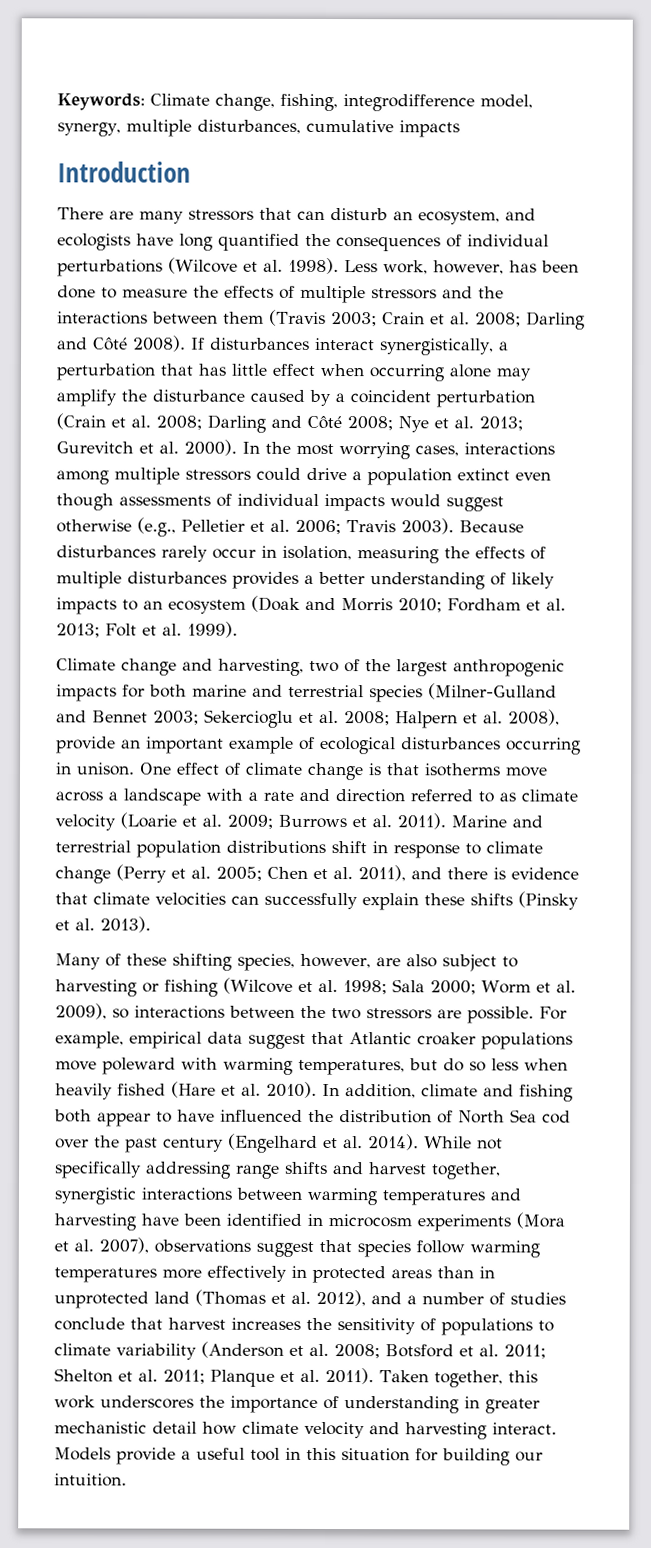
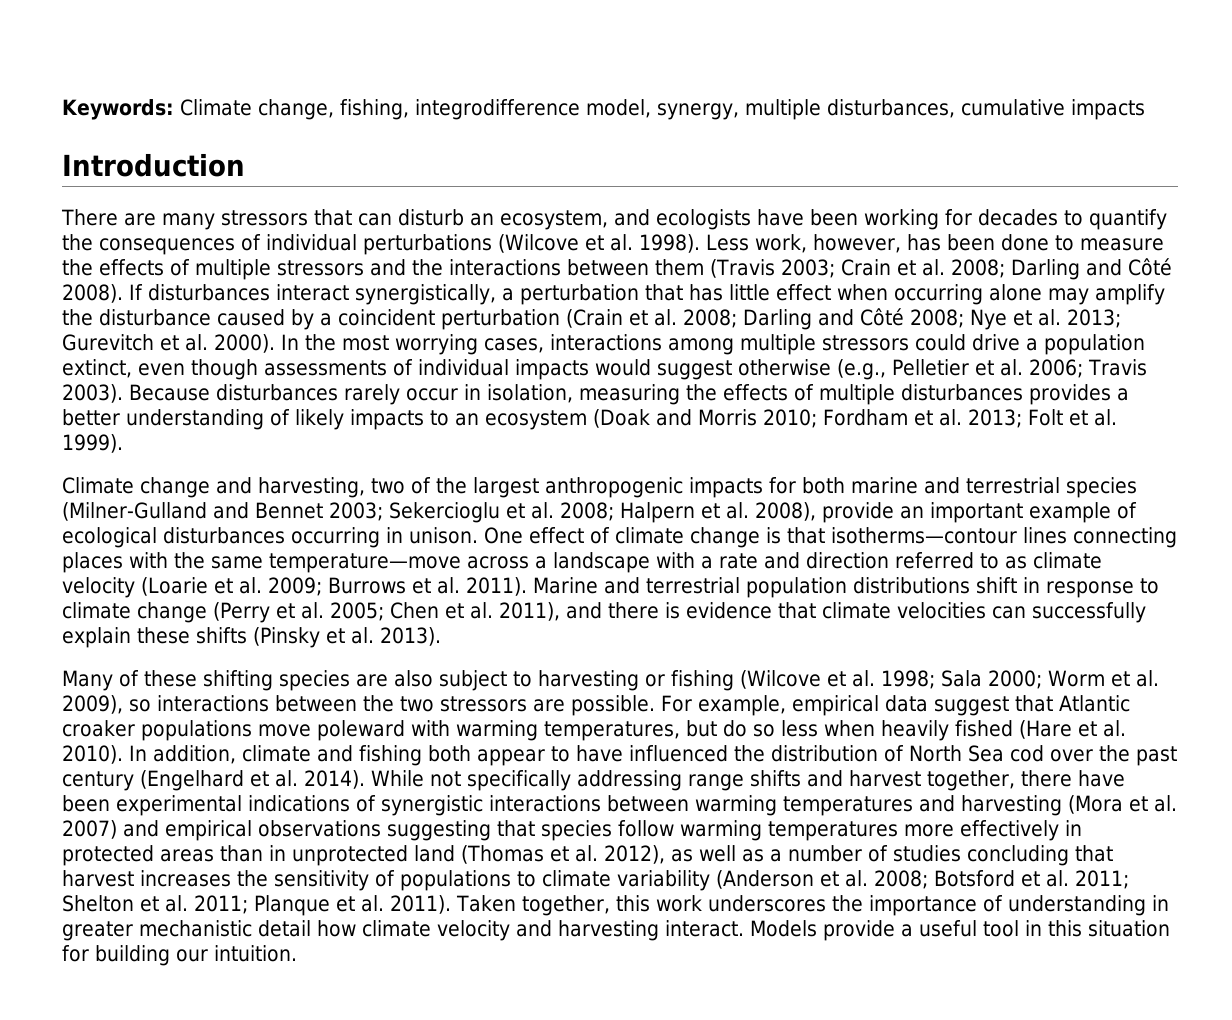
- There are many stressors that can disturb an ecosystem, and ecologists have long quantified the consequences of individual perturbations (Wilcove et al. 1998).
+ There are many stressors that can disturb an ecosystem, and ecologists have been working for decades to quantify the consequences of individual perturbations (Wilcove et al. 1998).
- In the most worrying cases, interactions among multiple stressors could drive a population extinct even though assessments of individual impacts would suggest otherwise (e.g., Pelletier et al. 2006; Travis 2003).
+ In the most worrying cases, interactions among multiple stressors could drive a population extinct, even though assessments of individual impacts would suggest otherwise (e.g., Pelletier et al. 2006; Travis 2003).
- One effect of climate change is that isotherms move across a landscape with a rate and direction referred to as climate velocity (Loarie et al. 2009; Burrows et al. 2011).
+ One effect of climate change is that isotherms—contour lines connecting places with the same temperature—move across a landscape with a rate and direction referred to as climate velocity (Loarie et al. 2009; Burrows et al. 2011).
- Many of these shifting species, however, are also subject to harvesting or fishing (Wilcove et al. 1998; Sala 2000; Worm et al. 2009), so interactions between the two stressors are possible.
+ Many of these shifting species are also subject to harvesting or fishing (Wilcove et al. 1998; Sala 2000; Worm et al. 2009), so interactions between the two stressors are possible.
- While not specifically addressing range shifts and harvest together, synergistic interactions between warming temperatures and harvesting have been identified in microcosm experiments (Mora et al. 2007), observations suggest that species follow warming temperatures more effectively in protected areas than in unprotected land (Thomas et al. 2012), and a number of studies conclude that harvest increases the sensitivity of populations to climate variability (Anderson et al. 2008;
+ While not specifically addressing range shifts and harvest together, there have been experimental indications of synergistic interactions between warming temperatures and harvesting (Mora et al. 2007) and empirical observations suggesting that species follow warming temperatures more effectively in protected areas than in unprotected land (Thomas et al. 2012), as well as a number of studies concluding that harvest increases the sensitivity of populations to climate variability (Anderson et al. 2008;

